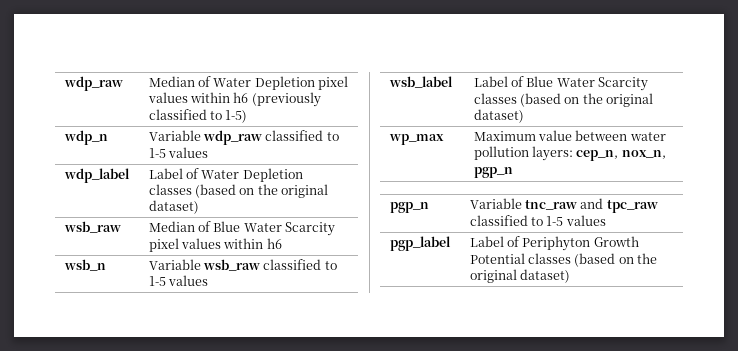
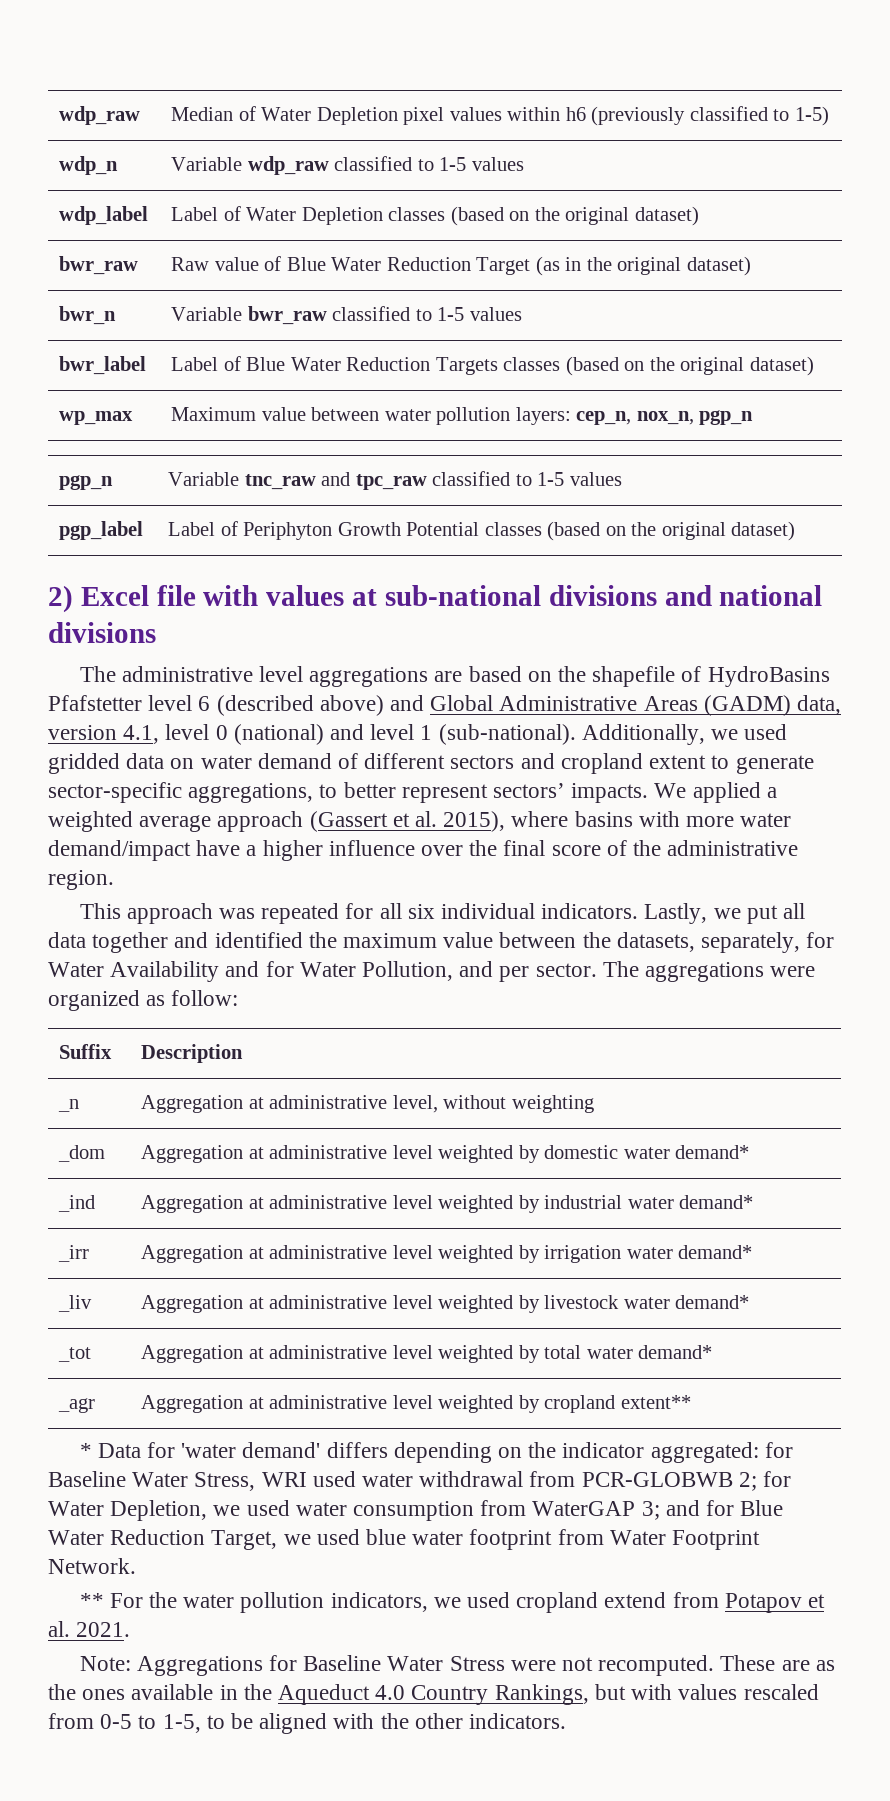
- wsb_raw | Median of Blue Water Scarcity pixel values within h6
- wsb_n | Variable wsb_raw classified to 1-5 values
- wsb_label | Label of Blue Water Scarcity classes (based on the original dataset)
+ bwr_raw | Raw value of Blue Water Reduction Target (as in the original dataset)
+ bwr_n | Variable bwr_raw classified to 1-5 values
+ bwr_label | Label of Blue Water Reduction Targets classes (based on the original dataset)
+ 2) Excel file with values at sub-national divisions and national divisions
+ The administrative level aggregations are based on the shapefile of HydroBasins Pfafstetter level 6 (described above) and Global Administrative Areas (GADM) data, version 4.1, level 0 (national) and level 1 (sub-national). Additionally, we used gridded data on water demand of different sectors and cropland extent to generate sector-specific aggregations, to better represent sectors’ impacts. We applied a weighted average approach (Gassert et al. 2015), where basins with more water demand/impact have a higher influence over the final score of the administrative region.
+ This approach was repeated for all six individual indicators. Lastly, we put all data together and identified the maximum value between the datasets, separately, for Water Availability and for Water Pollution, and per sector. The aggregations were organized as follow:
+ Suffix | Description
+ _n | Aggregation at administrative level, without weighting
+ _dom | Aggregation at administrative level weighted by domestic water demand*
+ _ind | Aggregation at administrative level weighted by industrial water demand*
+ _irr | Aggregation at administrative level weighted by irrigation water demand*
+ _liv | Aggregation at administrative level weighted by livestock water demand*
+ _tot | Aggregation at administrative level weighted by total water demand*
+ _agr | Aggregation at administrative level weighted by cropland extent**
+ * Data for 'water demand' differs depending on the indicator aggregated: for Baseline Water Stress, WRI used water withdrawal from PCR-GLOBWB 2; for Water Depletion, we used water consumption from WaterGAP 3; and for Blue Water Reduction Target, we used blue water footprint from Water Footprint Network.
+ ** For the water pollution indicators, we used cropland extend from Potapov et al. 2021.
+ Note: Aggregations for Baseline Water Stress were not recomputed. These are as the ones available in the Aqueduct 4.0 Country Rankings, but with values rescaled from 0-5 to 1-5, to be aligned with the other indicators.

